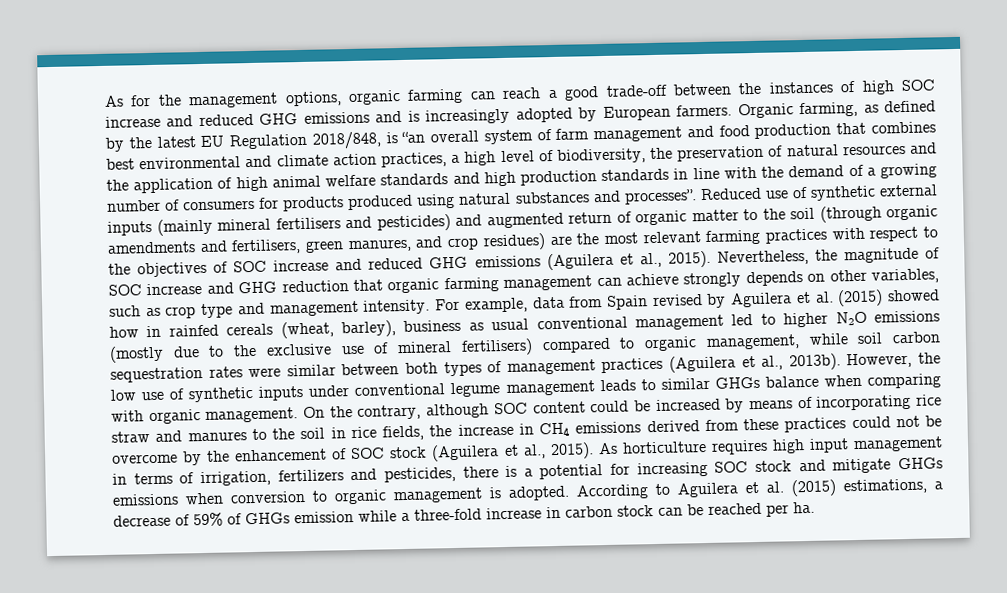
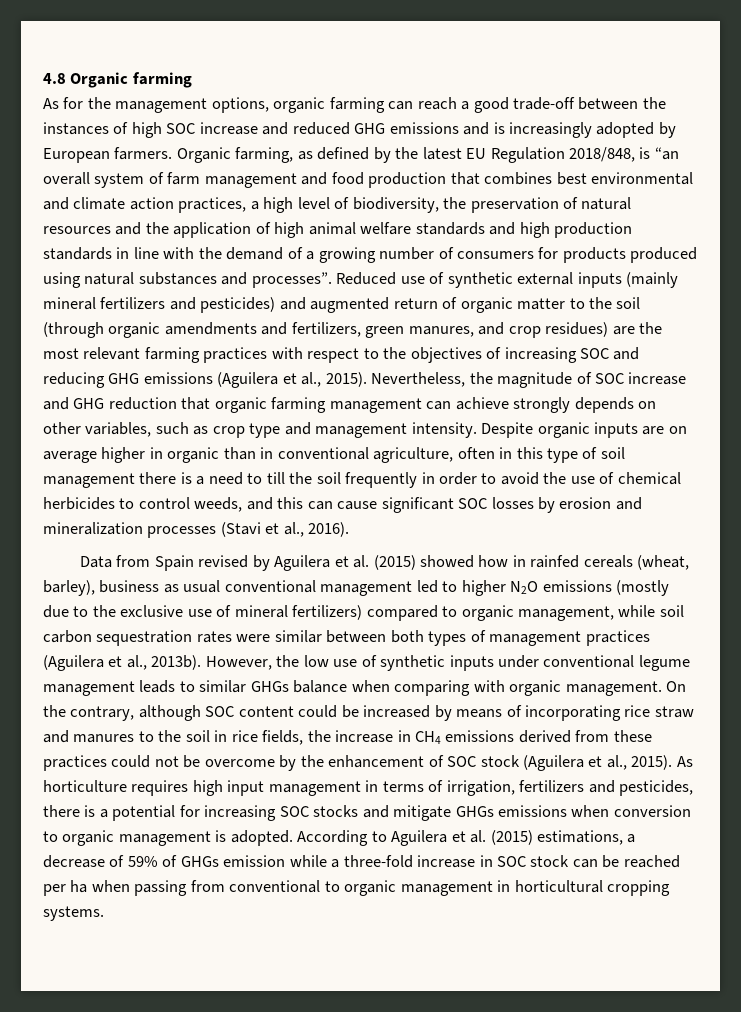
+ 4.8 Organic farming
- Reduced use of synthetic external inputs (mainly mineral fertilisers and pesticides) and augmented return of organic matter to the soil (through organic amendments and fertilisers, green manures, and crop residues) are the most relevant farming practices with respect to the objectives of SOC increase and reduced GHG emissions (Aguilera et al., 2015).
+ Reduced use of synthetic external inputs (mainly mineral fertilizers and pesticides) and augmented return of organic matter to the soil (through organic amendments and fertilizers, green manures, and crop residues) are the most relevant farming practices with respect to the objectives of increasing SOC and reducing GHG emissions (Aguilera et al., 2015).
- For example, data from Spain revised by Aguilera et al. (2015) showed how in rainfed cereals (wheat, barley), business as usual conventional management led to higher N2O emissions (mostly due to the exclusive use of mineral fertilisers) compared to organic management, while soil carbon sequestration rates were similar between both types of management practices (Aguilera et al., 2013b).
+ Despite organic inputs are on average higher in organic than in conventional agriculture, often in this type of soil management there is a need to till the soil frequently in order to avoid the use of chemical herbicides to control weeds, and this can cause significant SOC losses by erosion and mineralization processes (Stavi et al., 2016).
+ Data from Spain revised by Aguilera et al. (2015) showed how in rainfed cereals (wheat, barley), business as usual conventional management led to higher N2O emissions (mostly due to the exclusive use of mineral fertilizers) compared to organic management, while soil carbon sequestration rates were similar between both types of management practices (Aguilera et al., 2013b).
- As horticulture requires high input management in terms of irrigation, fertilizers and pesticides, there is a potential for increasing SOC stock and mitigate GHGs emissions when conversion to organic management is adopted.
+ As horticulture requires high input management in terms of irrigation, fertilizers and pesticides, there is a potential for increasing SOC stocks and mitigate GHGs emissions when conversion to organic management is adopted.
- According to Aguilera et al. (2015) estimations, a decrease of 59% of GHGs emission while a three-fold increase in carbon stock can be reached per ha.
+ According to Aguilera et al. (2015) estimations, a decrease of 59% of GHGs emission while a three-fold increase in SOC stock can be reached per ha when passing from conventional to organic management in horticultural cropping systems.

